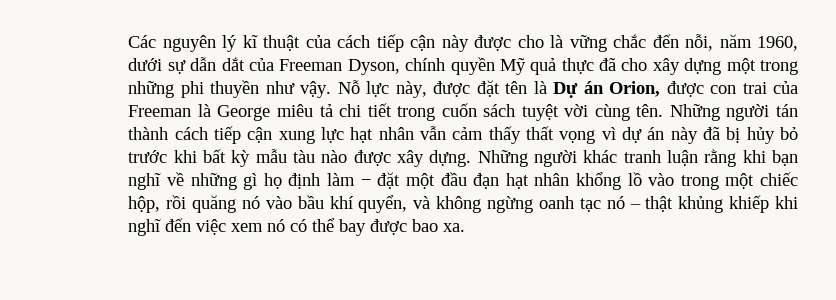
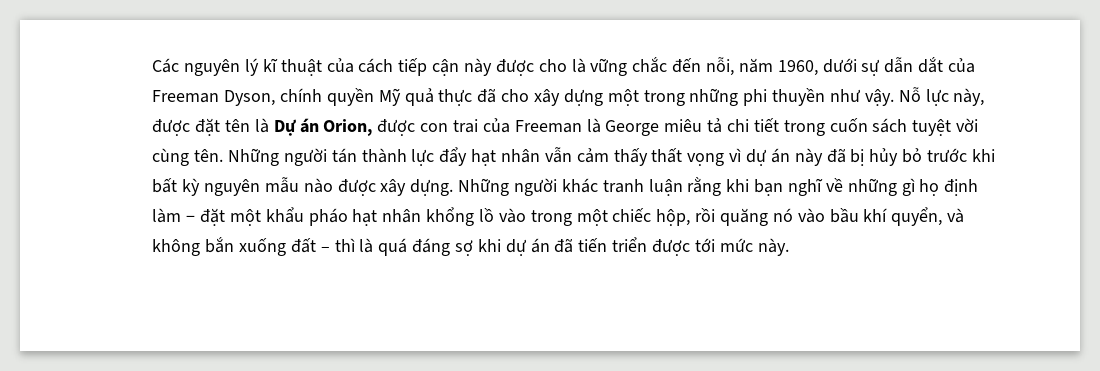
- Những người tán thành cách tiếp cận xung lực hạt nhân vẫn cảm thấy thất vọng vì dự án này đã bị hủy bỏ trước khi bất kỳ mẫu tàu nào được xây dựng.
+ Những người tán thành lực đẩy hạt nhân vẫn cảm thấy thất vọng vì dự án này đã bị hủy bỏ trước khi bất kỳ nguyên mẫu nào được xây dựng.
- Những người khác tranh luận rằng khi bạn nghĩ về những gì họ định làm − đặt một đầu đạn hạt nhân khổng lồ vào trong một chiếc hộp, rồi quăng nó vào bầu khí quyển, và không ngừng oanh tạc nó – thật khủng khiếp khi nghĩ đến việc xem nó có thể bay được bao xa.
+ Những người khác tranh luận rằng khi bạn nghĩ về những gì họ định làm − đặt một khẩu pháo hạt nhân khổng lồ vào trong một chiếc hộp, rồi quăng nó vào bầu khí quyển, và không bắn xuống đất – thì là quá đáng sợ khi dự án đã tiến triển được tới mức này.

